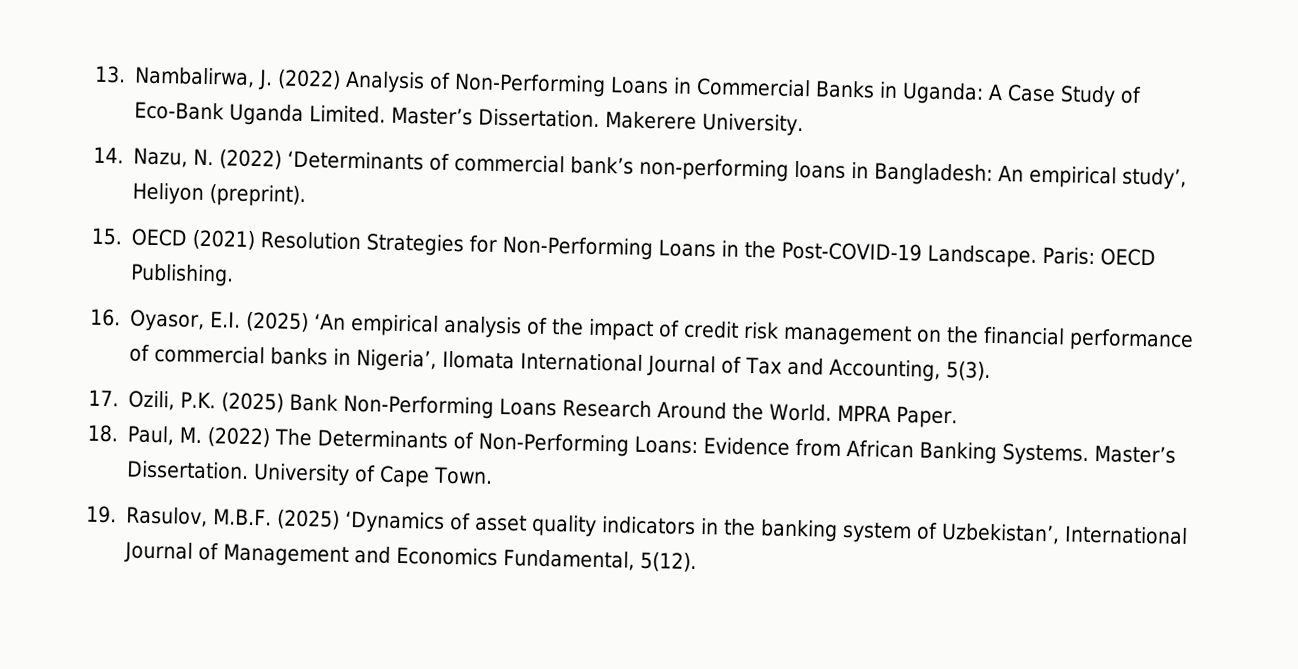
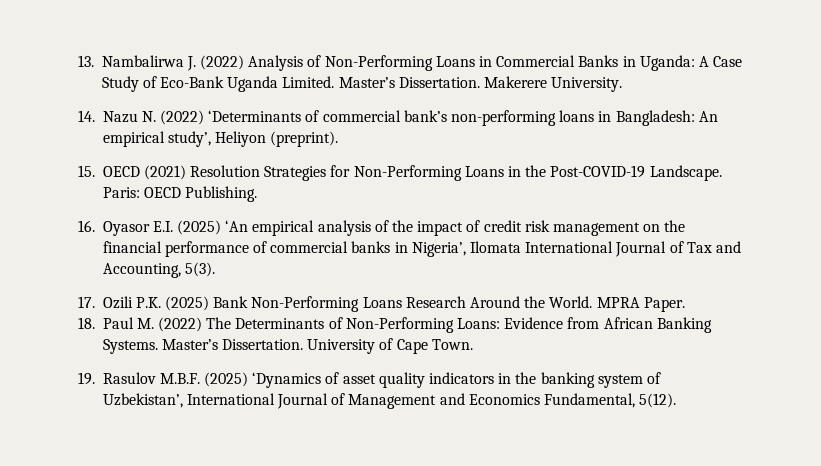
- 13. Nambalirwa, J. (2022) Analysis of Non-Performing Loans in Commercial Banks in Uganda: A Case Study of Eco-Bank Uganda Limited.
+ 13. Nambalirwa J. (2022) Analysis of Non-Performing Loans in Commercial Banks in Uganda: A Case Study of Eco-Bank Uganda Limited.
- 14. Nazu, N. (2022) ‘Determinants of commercial bank’s non-performing loans in Bangladesh: An empirical study’, Heliyon (preprint).
+ 14. Nazu N. (2022) ‘Determinants of commercial bank’s non-performing loans in Bangladesh: An empirical study’, Heliyon (preprint).
- 16. Oyasor, E.I. (2025) ‘An empirical analysis of the impact of credit risk management on the financial performance of commercial banks in Nigeria’, Ilomata International Journal of Tax and Accounting, 5(3).
+ 16. Oyasor E.I. (2025) ‘An empirical analysis of the impact of credit risk management on the financial performance of commercial banks in Nigeria’, Ilomata International Journal of Tax and Accounting, 5(3).
- 17. Ozili, P.K. (2025) Bank Non-Performing Loans Research Around the World.
+ 17. Ozili P.K. (2025) Bank Non-Performing Loans Research Around the World.
- 18. Paul, M. (2022) The Determinants of Non-Performing Loans: Evidence from African Banking Systems.
+ 18. Paul M. (2022) The Determinants of Non-Performing Loans: Evidence from African Banking Systems.
- 19. Rasulov, M.B.F. (2025) ‘Dynamics of asset quality indicators in the banking system of Uzbekistan’, International Journal of Management and Economics Fundamental, 5(12).
+ 19. Rasulov M.B.F. (2025) ‘Dynamics of asset quality indicators in the banking system of Uzbekistan’, International Journal of Management and Economics Fundamental, 5(12).

